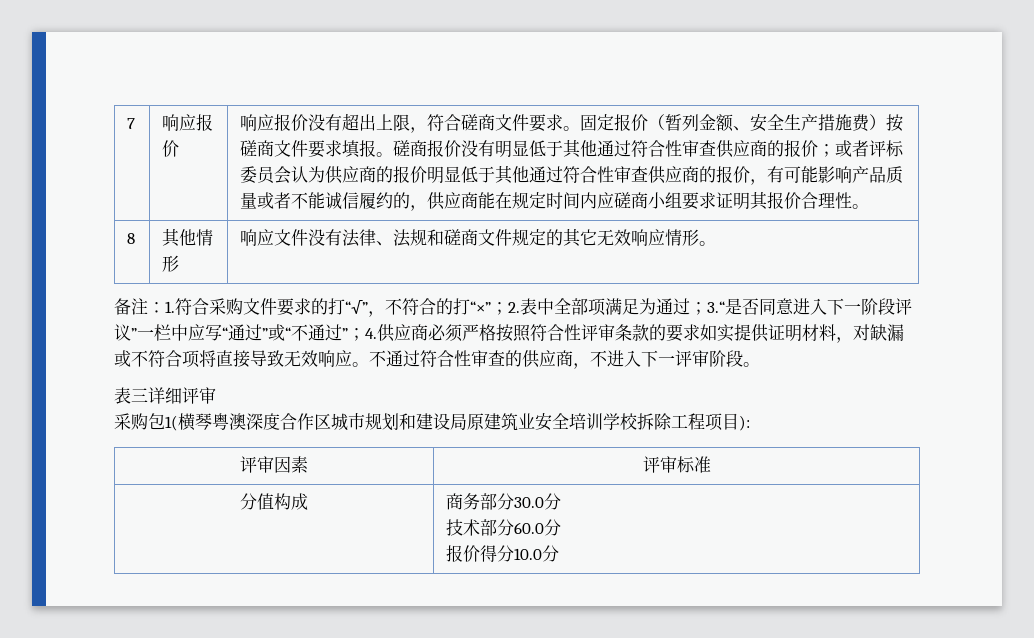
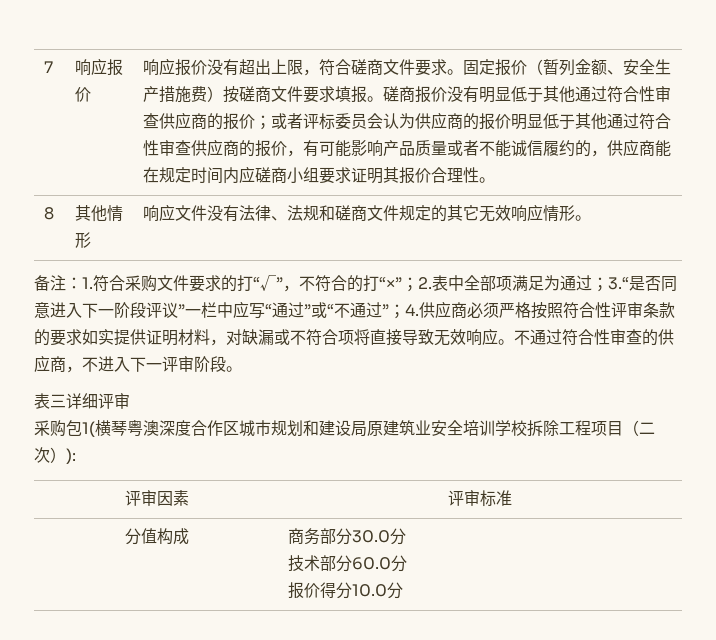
- 采购包1(横琴粤澳深度合作区城市规划和建设局原建筑业安全培训学校拆除工程项目):
+ 采购包1(横琴粤澳深度合作区城市规划和建设局原建筑业安全培训学校拆除工程项目（二次）):

